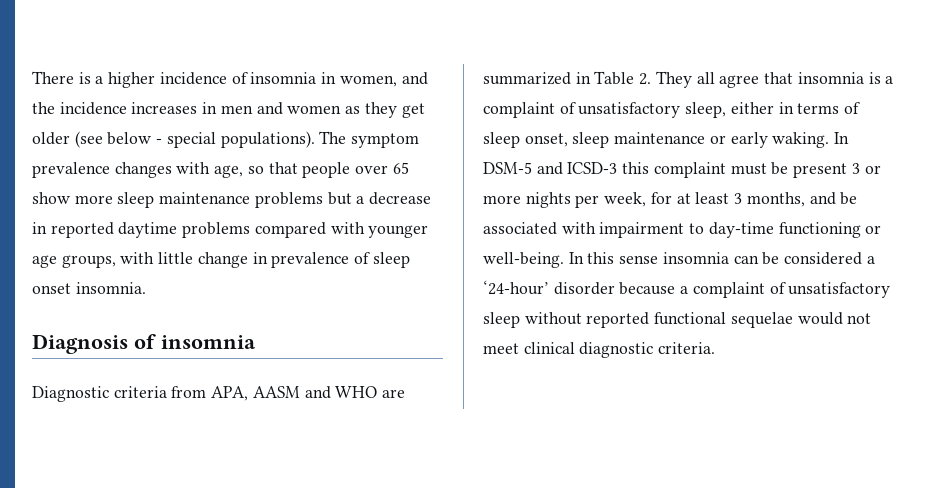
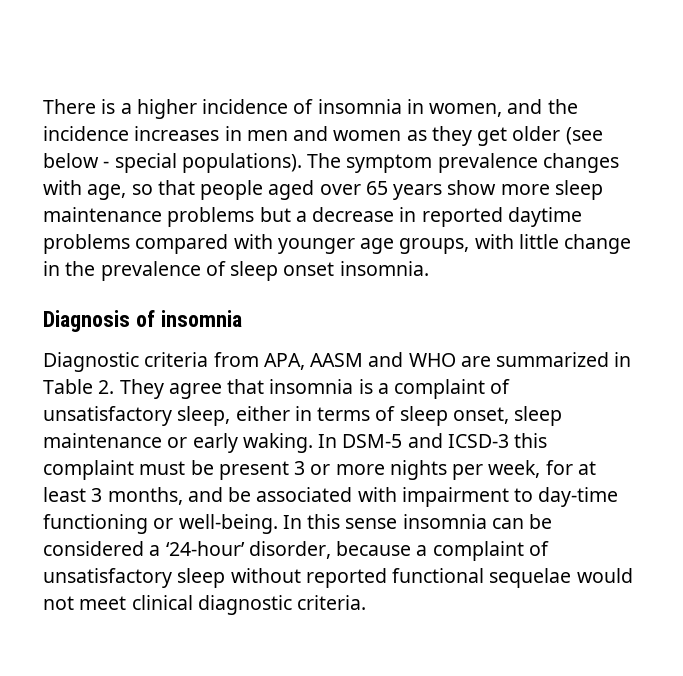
- The symptom prevalence changes with age, so that people over 65 show more sleep maintenance problems but a decrease in reported daytime problems compared with younger age groups, with little change in prevalence of sleep onset insomnia.
+ The symptom prevalence changes with age, so that people aged over 65 years show more sleep maintenance problems but a decrease in reported daytime problems compared with younger age groups, with little change in the prevalence of sleep onset insomnia.
- Diagnostic criteria from APA, AASM and WHO are summarized in Table 2. They all agree that insomnia is a complaint of unsatisfactory sleep, either in terms of sleep onset, sleep maintenance or early waking.
+ Diagnostic criteria from APA, AASM and WHO are summarized in Table 2. They agree that insomnia is a complaint of unsatisfactory sleep, either in terms of sleep onset, sleep maintenance or early waking.
- In this sense insomnia can be considered a ‘24-hour’ disorder because a complaint of unsatisfactory sleep without reported functional sequelae would not meet clinical diagnostic criteria.
+ In this sense insomnia can be considered a ‘24-hour’ disorder, because a complaint of unsatisfactory sleep without reported functional sequelae would not meet clinical diagnostic criteria.

